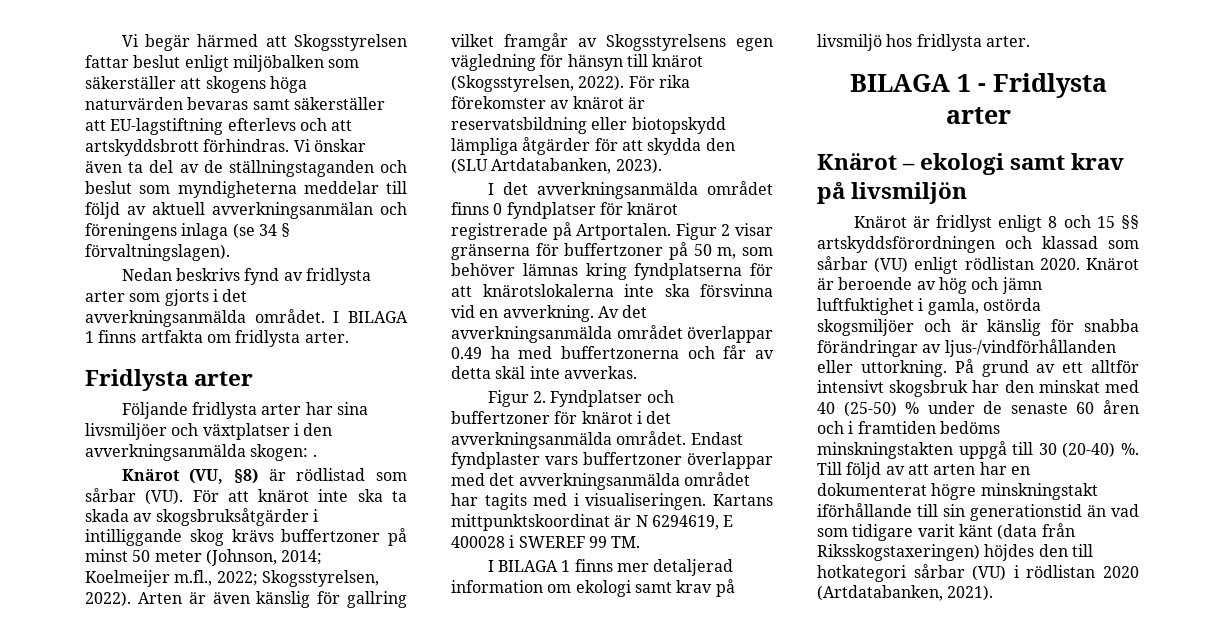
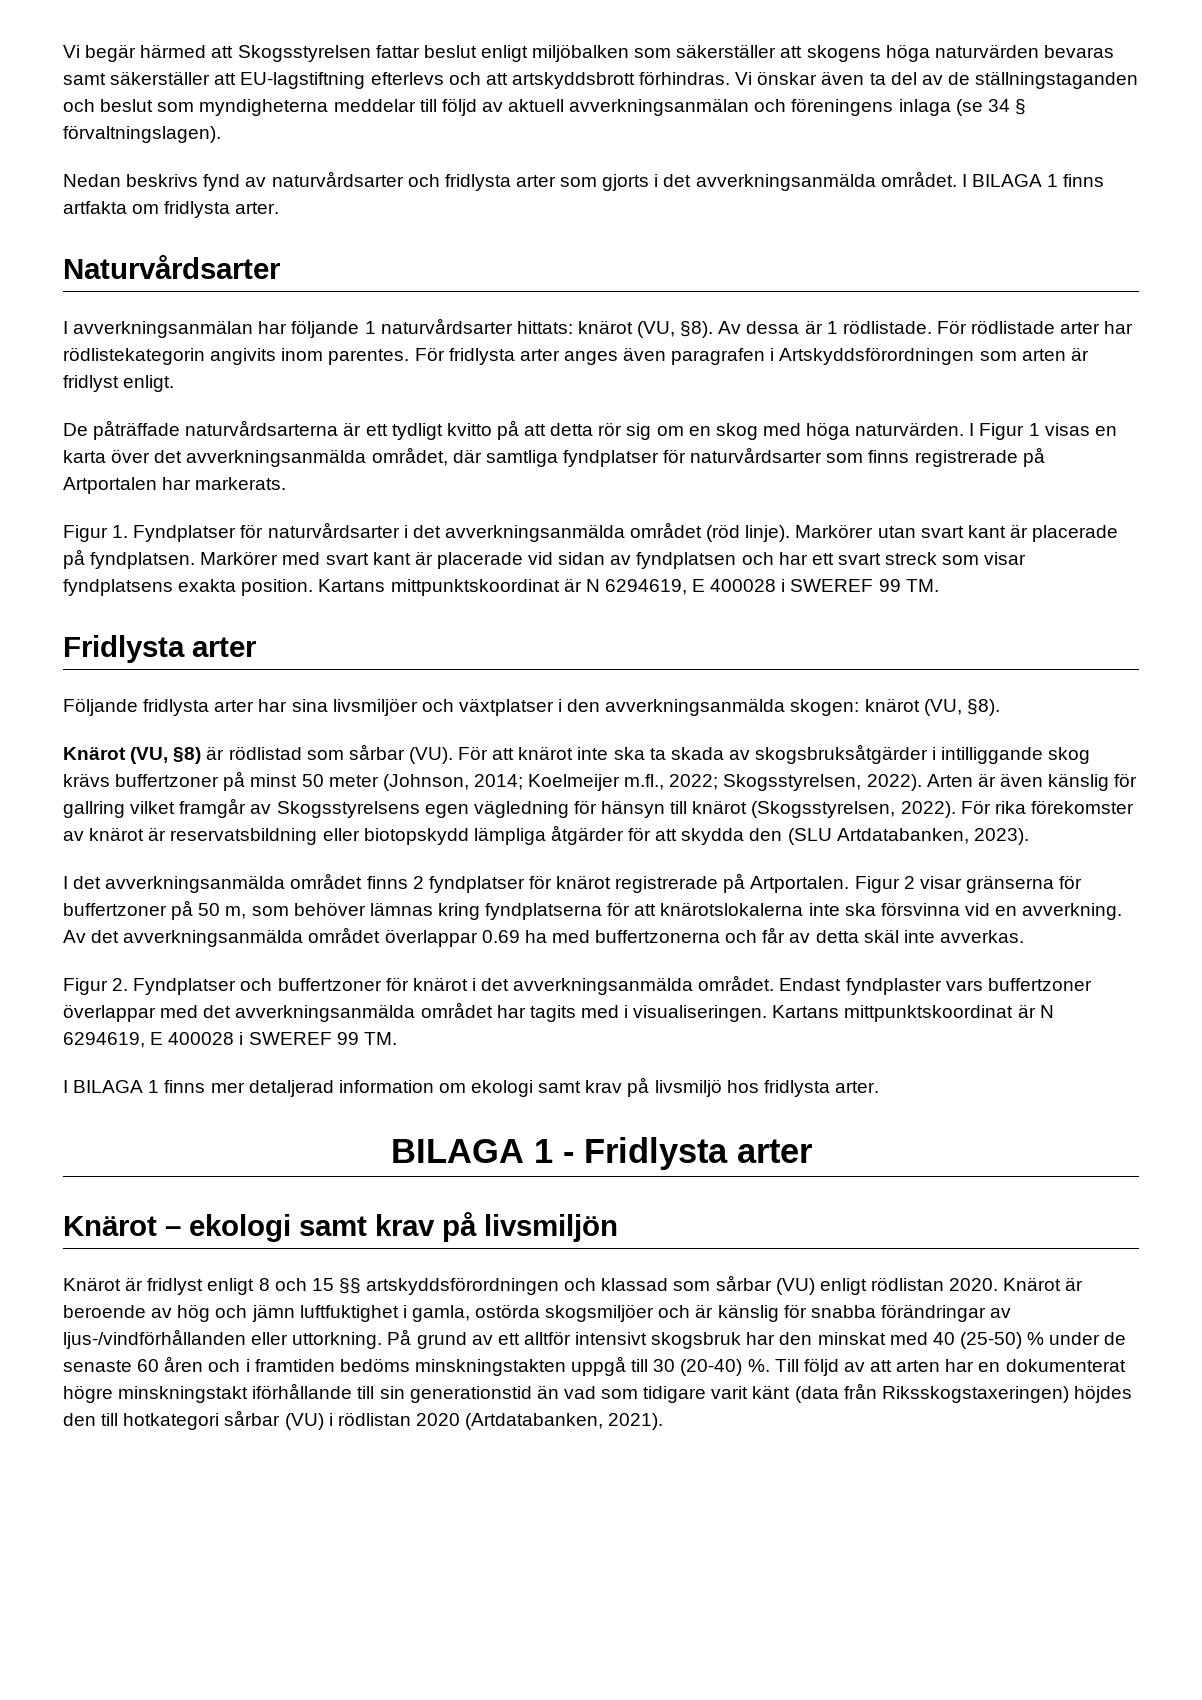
- Nedan beskrivs fynd av fridlysta arter som gjorts i det avverkningsanmälda området.
+ Nedan beskrivs fynd av naturvårdsarter och fridlysta arter som gjorts i det avverkningsanmälda området.
+ Naturvårdsarter
+ I avverkningsanmälan har följande 1 naturvårdsarter hittats: knärot (VU, §8). Av dessa är 1 rödlistade. För rödlistade arter har rödlistekategorin angivits inom parentes. För fridlysta arter anges även paragrafen i Artskyddsförordningen som arten är fridlyst enligt.
+ De påträffade naturvårdsarterna är ett tydligt kvitto på att detta rör sig om en skog med höga naturvärden. I Figur 1 visas en karta över det avverkningsanmälda området, där samtliga fyndplatser för naturvårdsarter som finns registrerade på Artportalen har markerats.
+ Figur 1. Fyndplatser för naturvårdsarter i det avverkningsanmälda området (röd linje). Markörer utan svart kant är placerade på fyndplatsen. Markörer med svart kant är placerade vid sidan av fyndplatsen och har ett svart streck som visar fyndplatsens exakta position. Kartans mittpunktskoordinat är N 6294619, E 400028 i SWEREF 99 TM.
- Följande fridlysta arter har sina livsmiljöer och växtplatser i den avverkningsanmälda skogen: .
+ Följande fridlysta arter har sina livsmiljöer och växtplatser i den avverkningsanmälda skogen: knärot (VU, §8).
- I det avverkningsanmälda området finns 0 fyndplatser för knärot registrerade på Artportalen.
+ I det avverkningsanmälda området finns 2 fyndplatser för knärot registrerade på Artportalen.
- Av det avverkningsanmälda området överlappar 0.49 ha med buffertzonerna och får av detta skäl inte avverkas.
+ Av det avverkningsanmälda området överlappar 0.69 ha med buffertzonerna och får av detta skäl inte avverkas.

